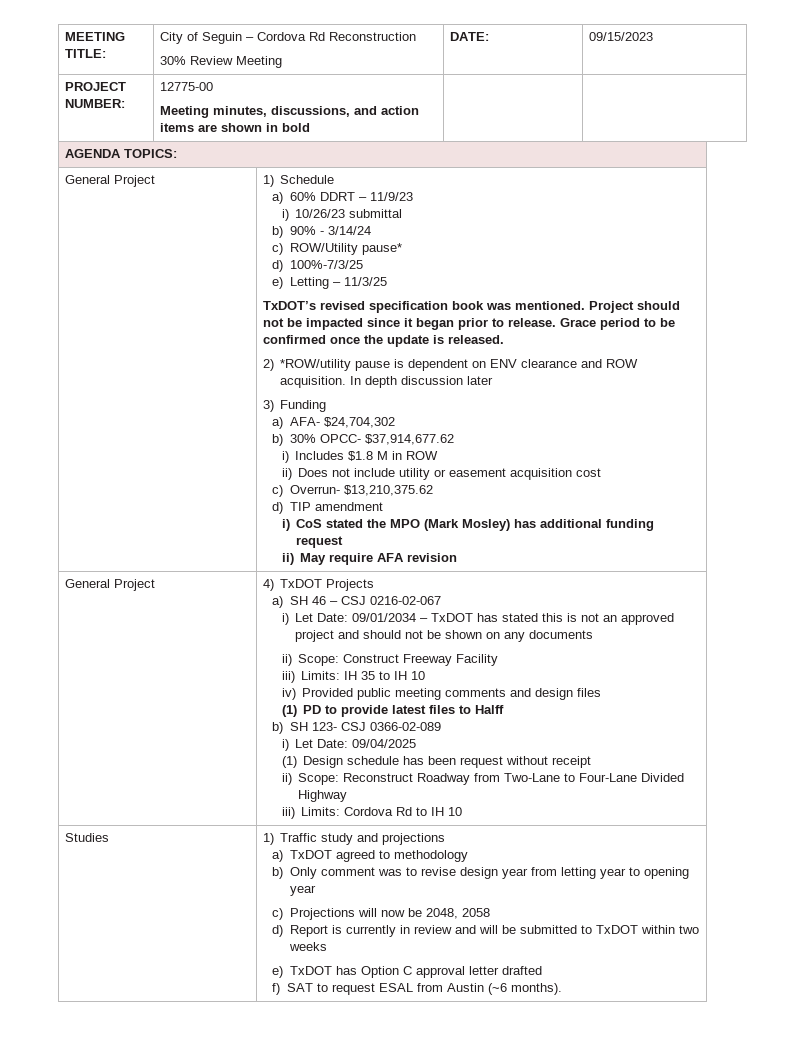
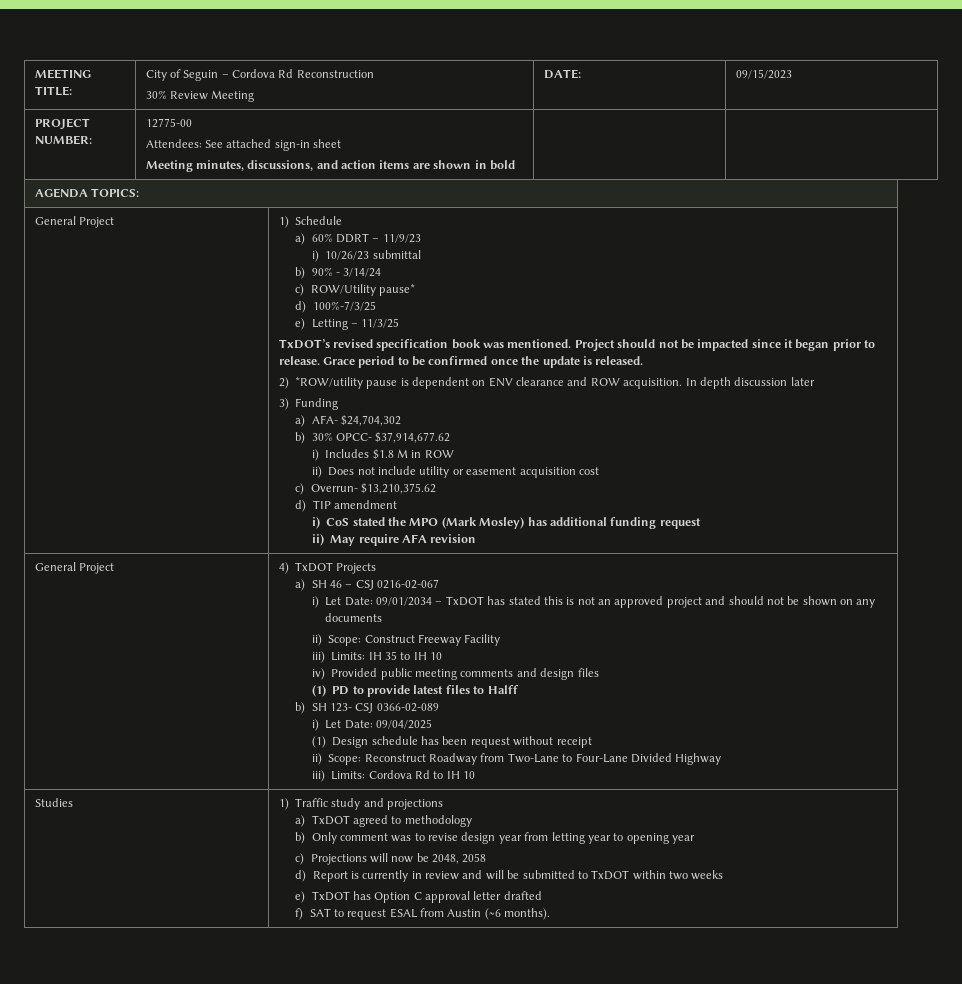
  PROJECT NUMBER: | 12775-00
+ Attendees: See attached sign-in sheet

